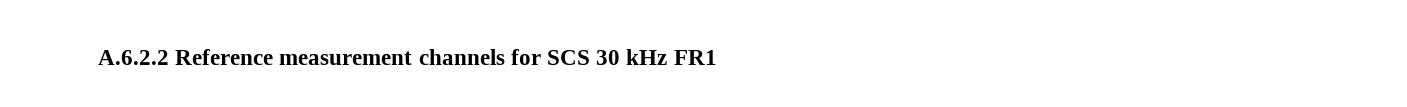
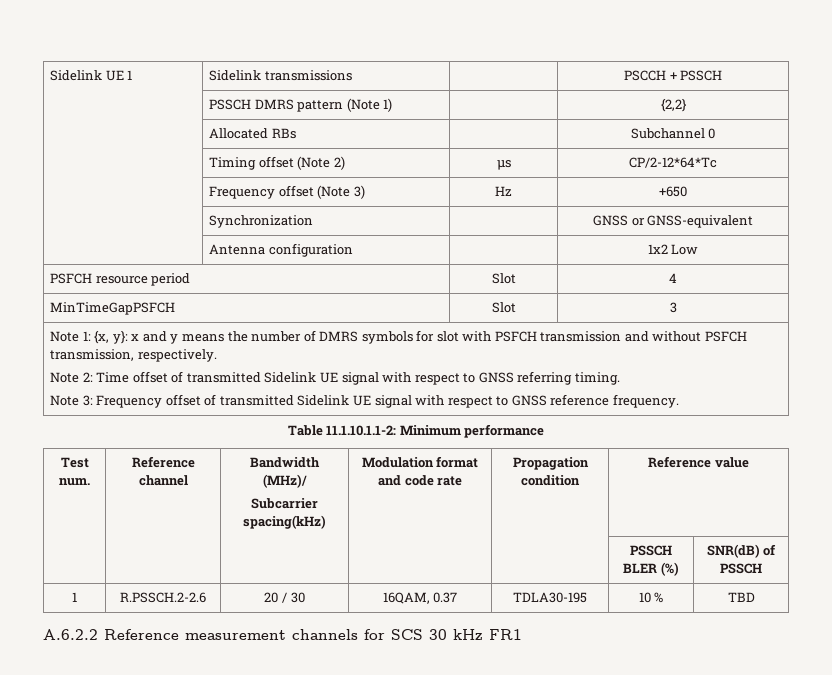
+ Sidelink UE 1 | Sidelink transmissions | | PSCCH + PSSCH
+ | PSSCH DMRS pattern (Note 1) | | {2,2}
+ | Allocated RBs | | Subchannel 0
+ | Timing offset (Note 2) | μs | CP/2-12*64*Tc
+ | Frequency offset (Note 3) | Hz | +650
+ | Synchronization | | GNSS or GNSS-equivalent
+ | Antenna configuration | | 1x2 Low
+ PSFCH resource period | Slot | 4
+ MinTimeGapPSFCH | Slot | 3
+ Note 1: {x, y}: x and y means the number of DMRS symbols for slot with PSFCH transmission and without PSFCH transmission, respectively.
+ Note 2: Time offset of transmitted Sidelink UE signal with respect to GNSS referring timing.
+ Note 3: Frequency offset of transmitted Sidelink UE signal with respect to GNSS reference frequency.
+ Table 11.1.10.1.1-2: Minimum performance
+ Test num. | Reference channel | Bandwidth (MHz)/
+ Subcarrier spacing(kHz) | Modulation format and code rate | Propagation condition | Reference value
+ | | | | | PSSCH BLER (%) | SNR(dB) of PSSCH
+ 1 | R.PSSCH.2-2.6 | 20 / 30 | 16QAM, 0.37 | TDLA30-195 | 10 % | TBD

